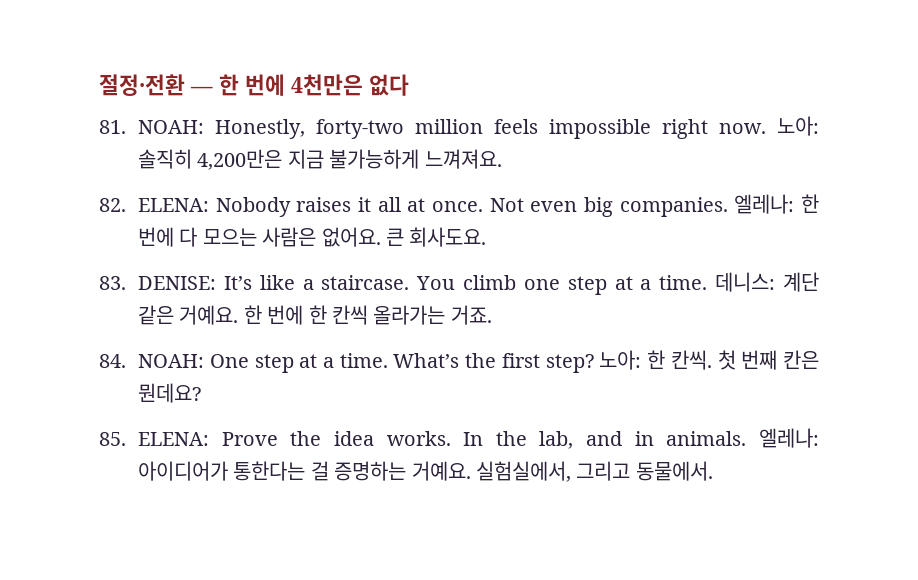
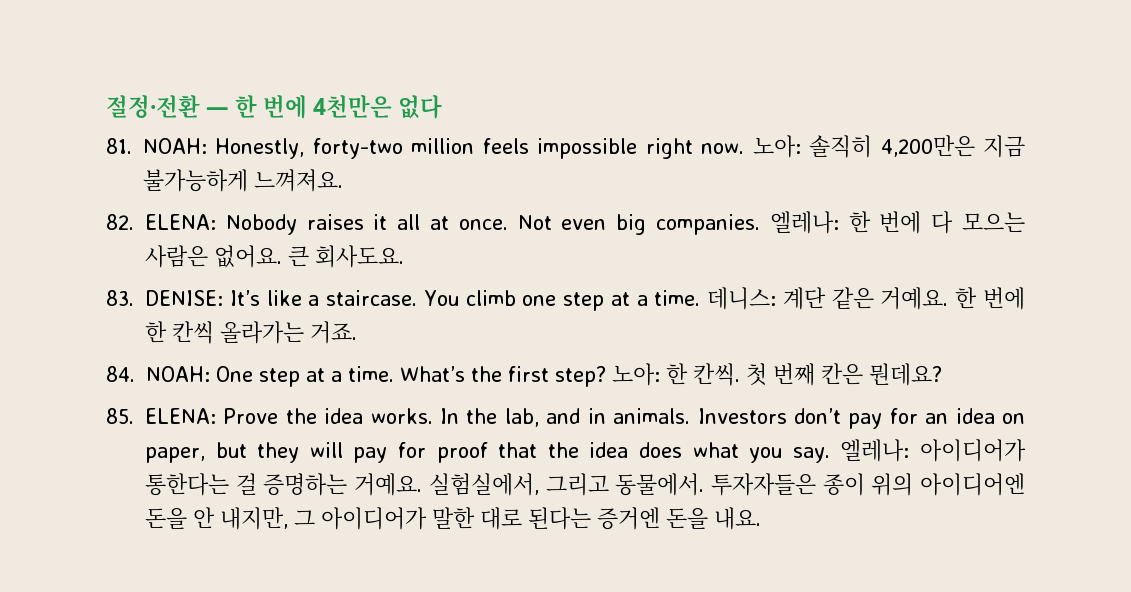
+ Investors don’t pay for an idea on paper, but they will pay for proof that the idea does what you say.
+ 투자자들은 종이 위의 아이디어엔 돈을 안 내지만, 그 아이디어가 말한 대로 된다는 증거엔 돈을 내요.

